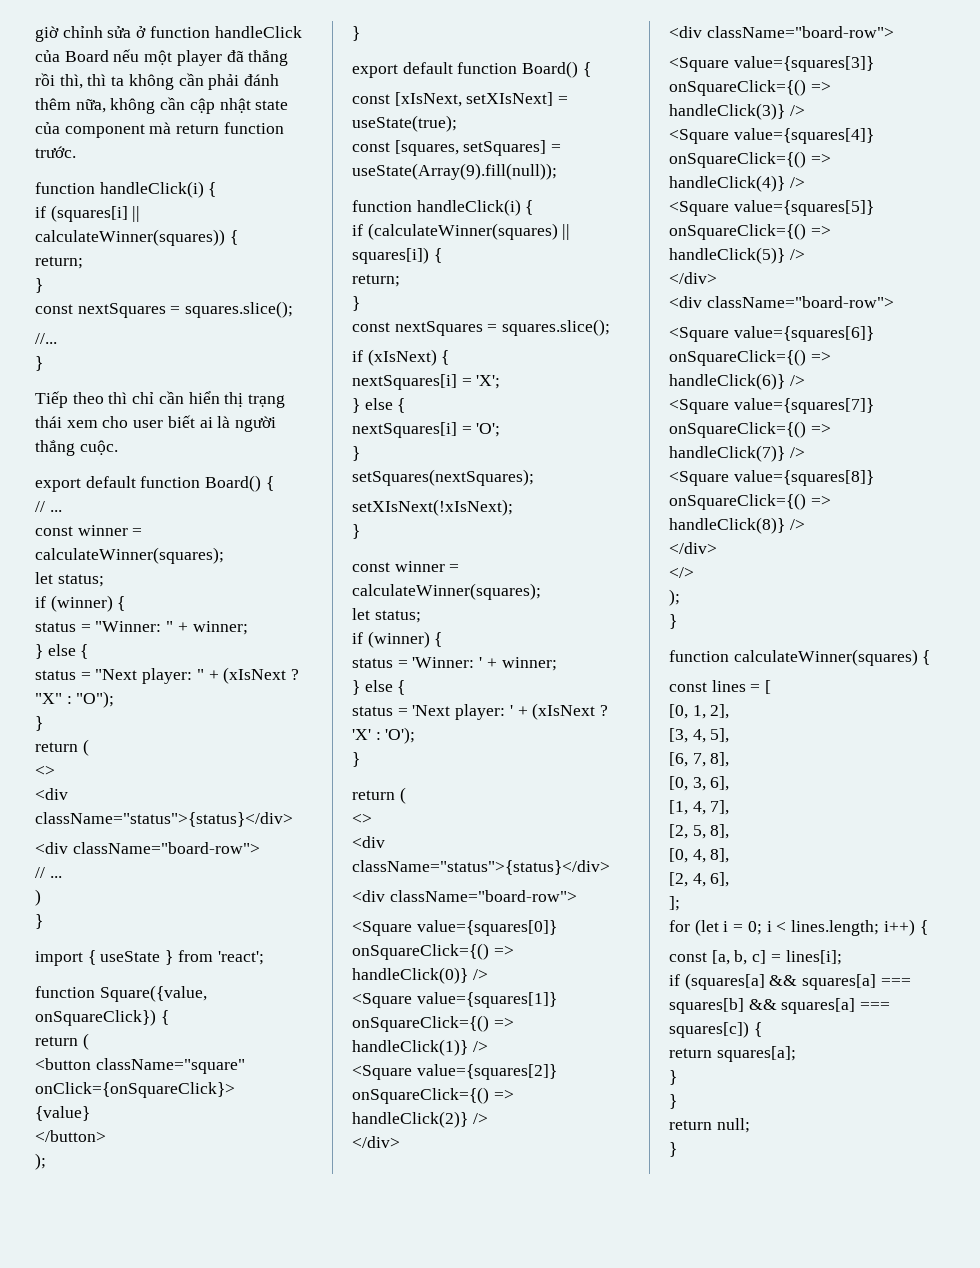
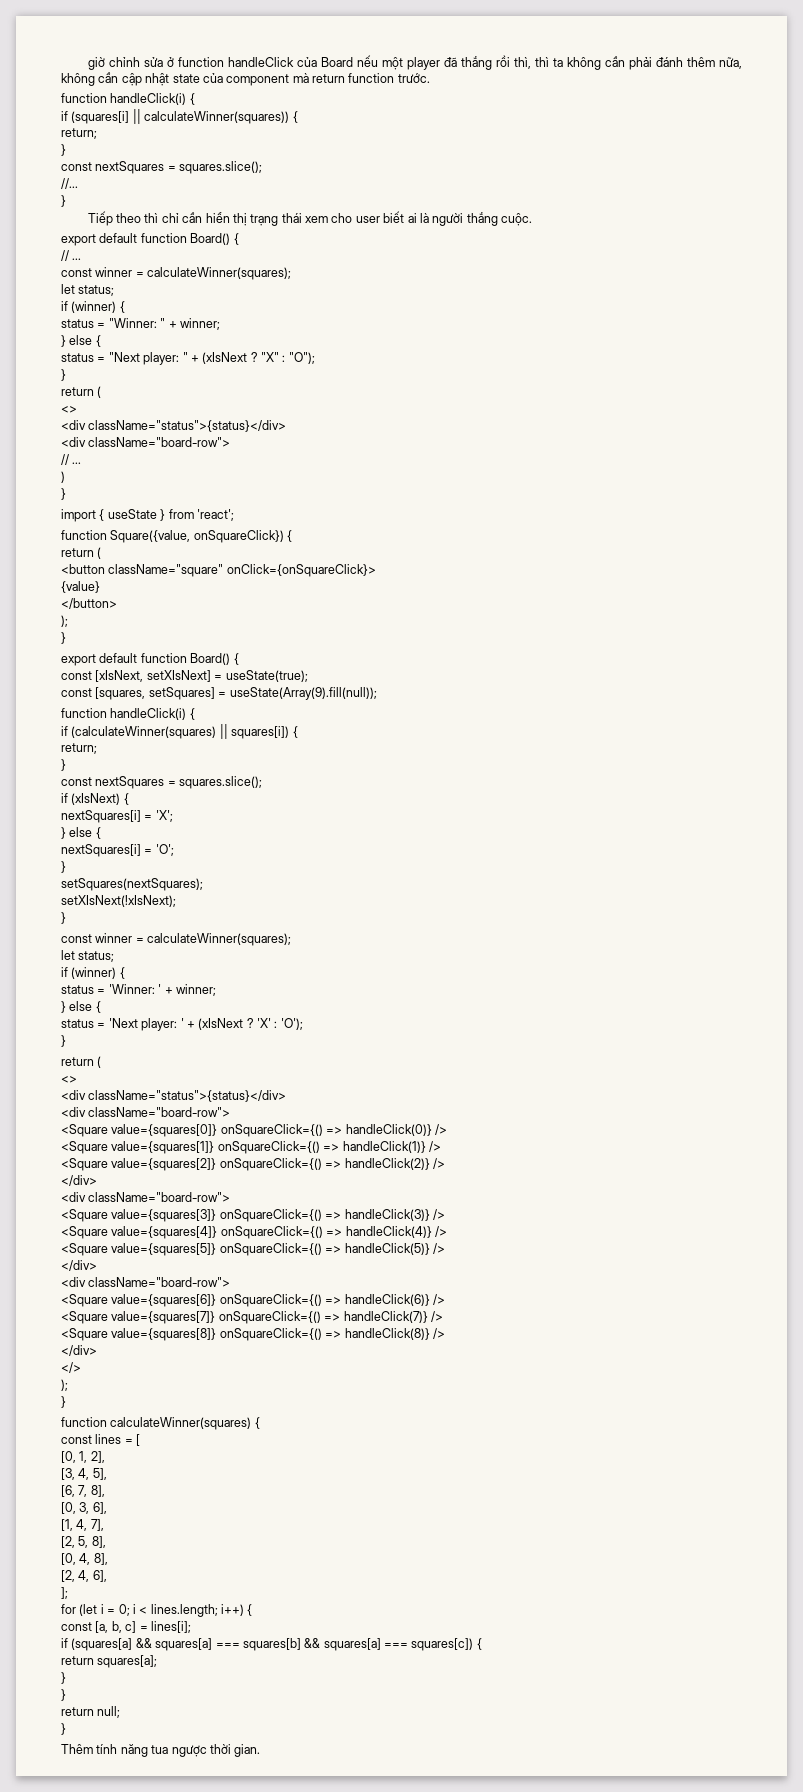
+ Thêm tính năng tua ngược thời gian.

